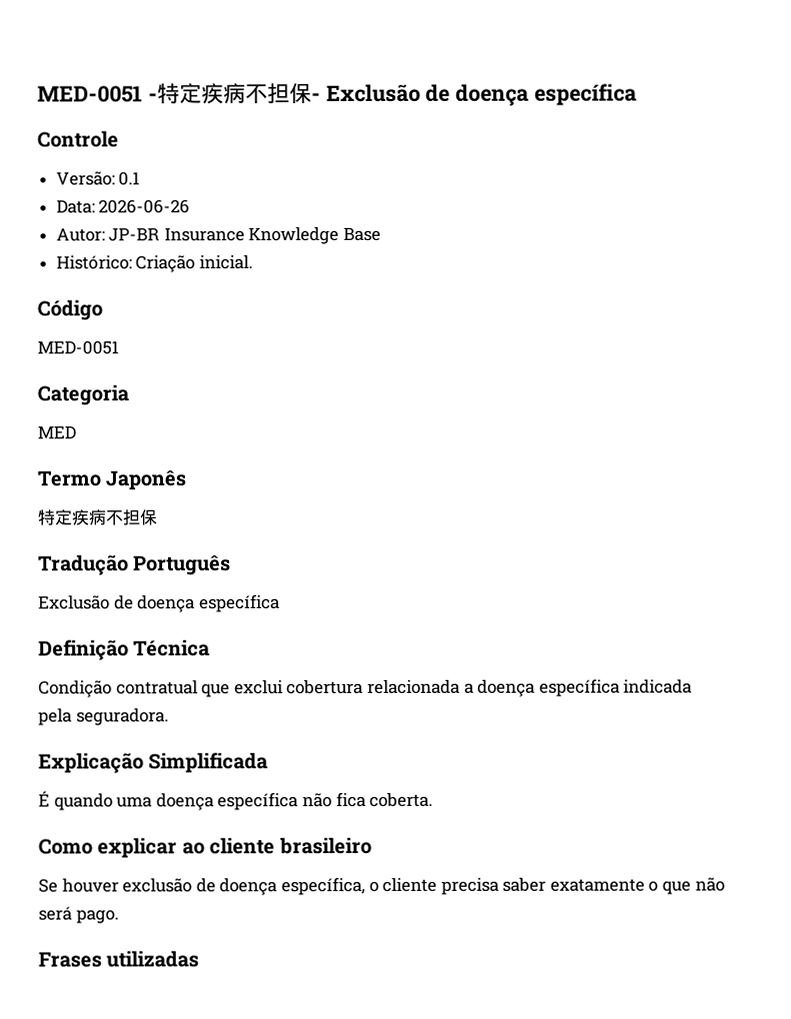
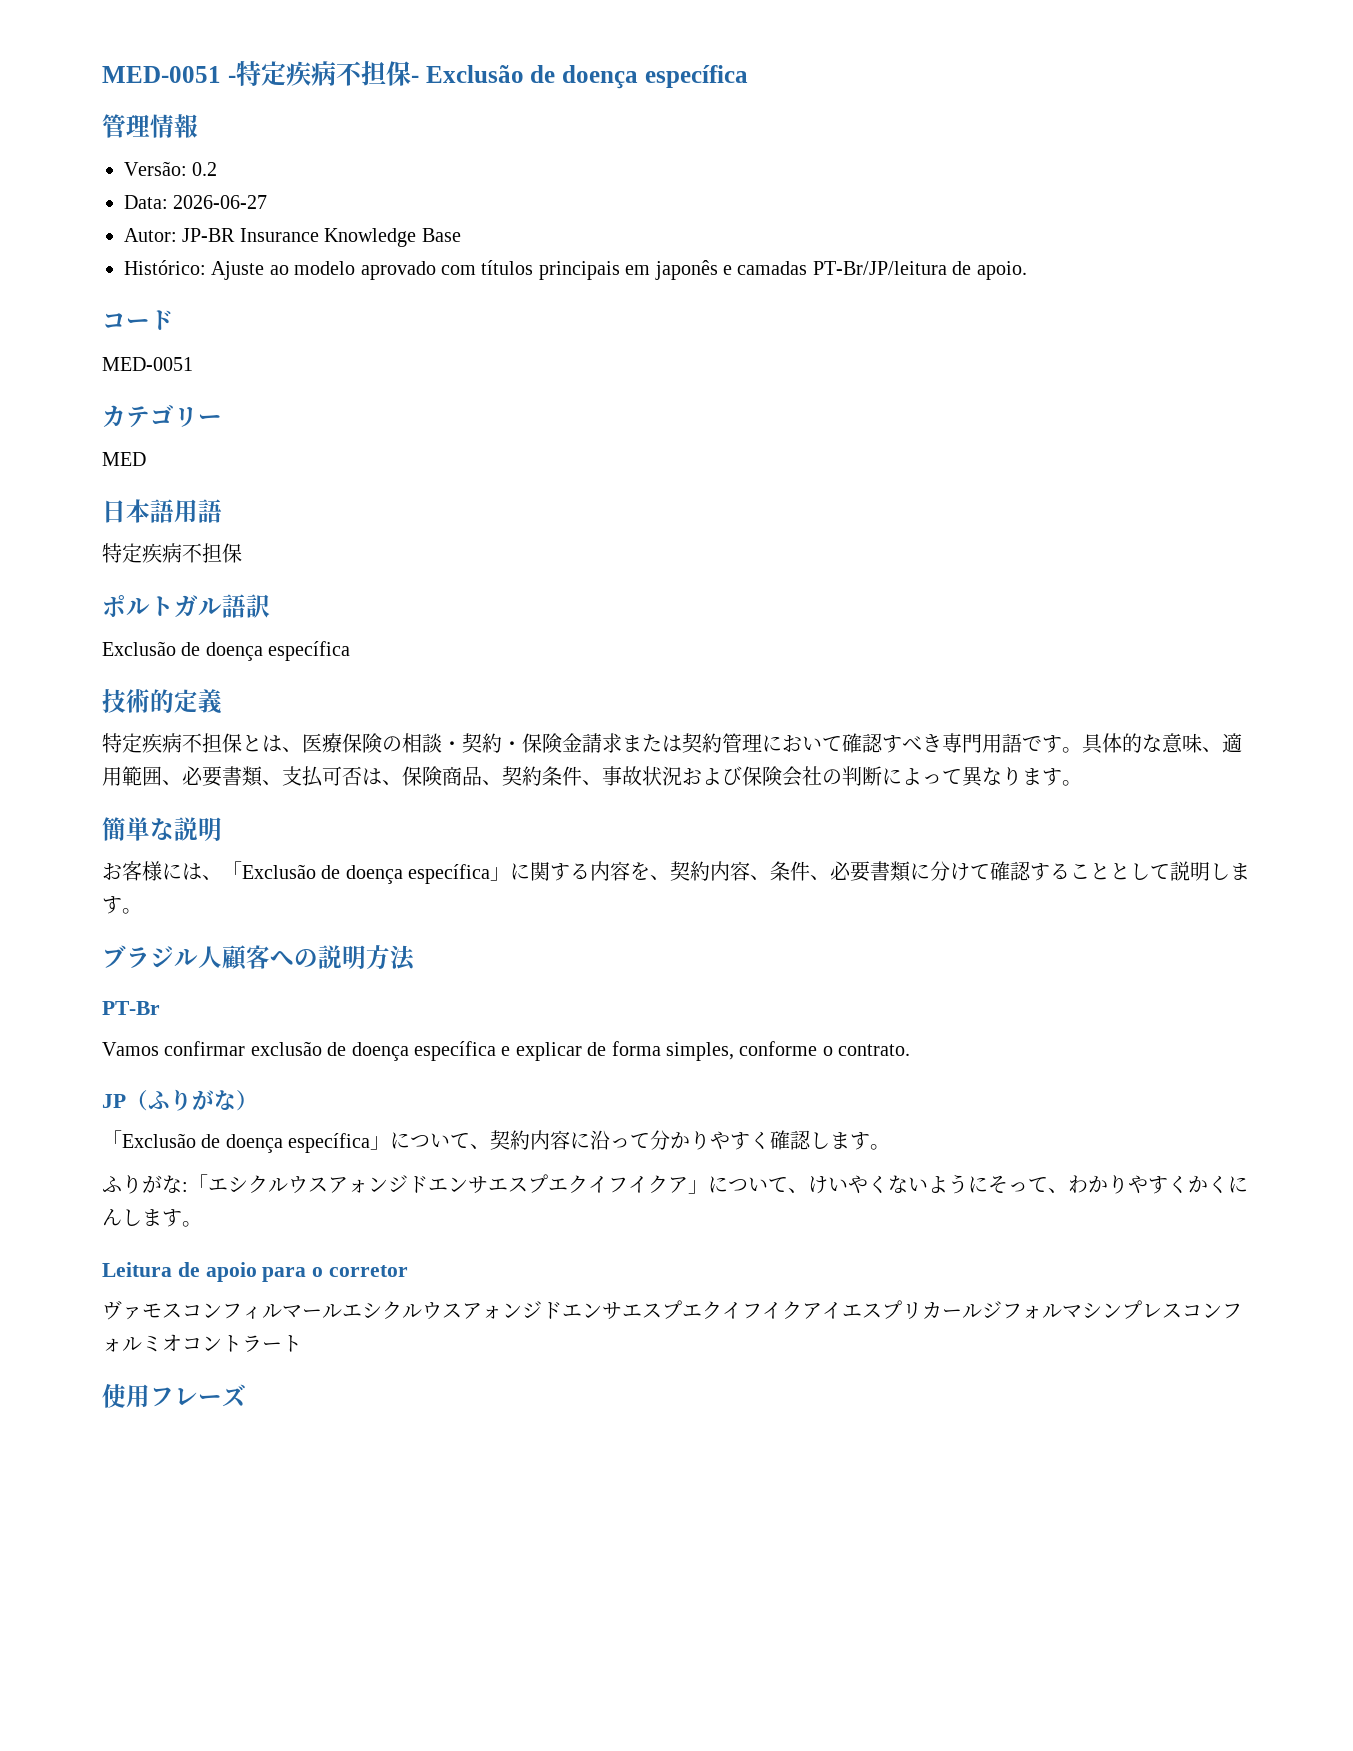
- Controle
+ 管理情報
- Versão: 0.1
+ Versão: 0.2
- Data: 2026-06-26
+ Data: 2026-06-27
- Histórico: Criação inicial.
- Código
+ Histórico: Ajuste ao modelo aprovado com títulos principais em japonês e camadas PT-Br/JP/leitura de apoio.
+ コード
- Categoria
+ カテゴリー
- Termo Japonês
+ 日本語用語
- Tradução Português
+ ポルトガル語訳
  Exclusão de doença específica
- Definição Técnica
- Condição contratual que exclui cobertura relacionada a doença específica indicada pela seguradora.
- Explicação Simplificada
- É quando uma doença específica não fica coberta.
- Como explicar ao cliente brasileiro
- Se houver exclusão de doença específica, o cliente precisa saber exatamente o que não será pago.
- Frases utilizadas
+ 技術的定義
+ 特定疾病不担保とは、医療保険の相談・契約・保険金請求または契約管理において確認すべき専門用語です。具体的な意味、適用範囲、必要書類、支払可否は、保険商品、契約条件、事故状況および保険会社の判断によって異なります。
+ 簡単な説明
+ お客様には、「Exclusão de doença específica」に関する内容を、契約内容、条件、必要書類に分けて確認することとして説明します。
+ ブラジル人顧客への説明方法
+ PT-Br
+ Vamos confirmar exclusão de doença específica e explicar de forma simples, conforme o contrato.
+ JP（ふりがな）
+ 「Exclusão de doença específica」について、契約内容に沿って分かりやすく確認します。
+ ふりがな:「エシクルウスアォンジドエンサエスプエクイフイクア」について、けいやくないようにそって、わかりやすくかくにんします。
+ Leitura de apoio para o corretor
+ ヴァモスコンフィルマールエシクルウスアォンジドエンサエスプエクイフイクアイエスプリカールジフォルマシンプレスコンフォルミオコントラート
+ 使用フレーズ

